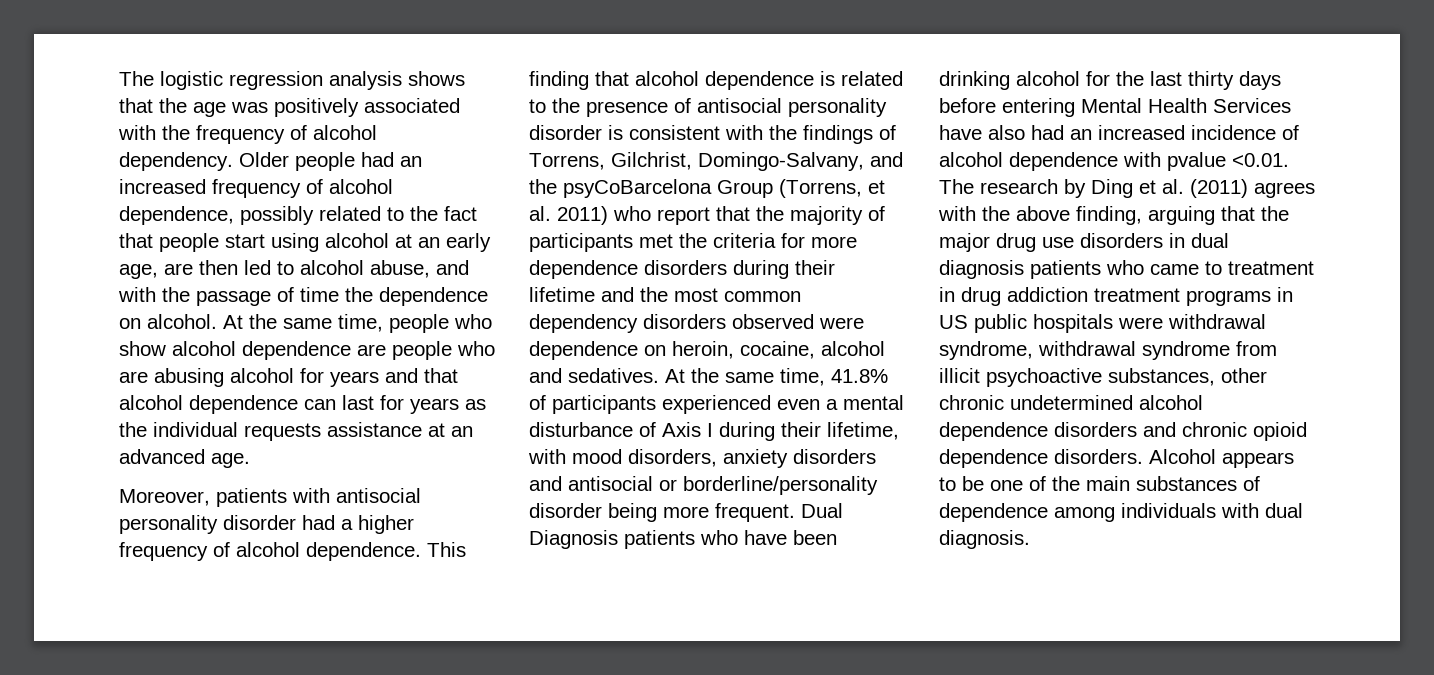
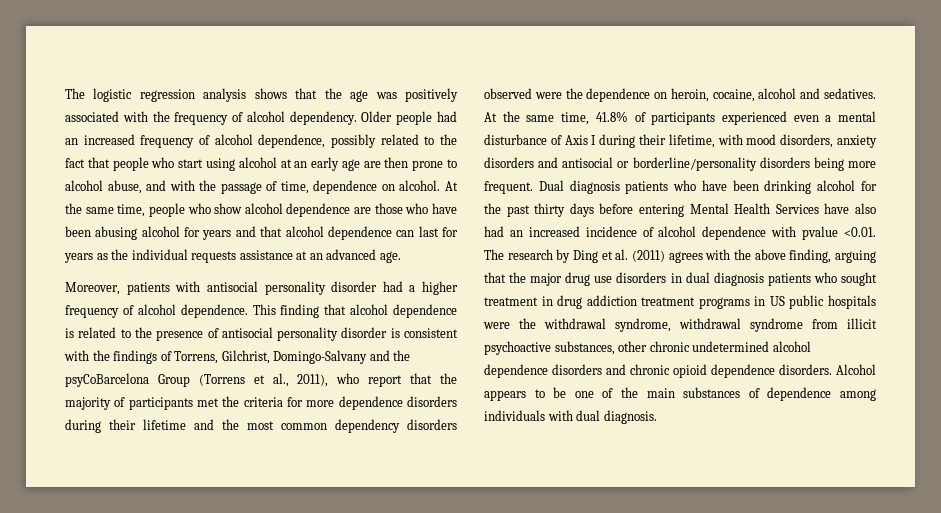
- Older people had an increased frequency of alcohol dependence, possibly related to the fact that people start using alcohol at an early age, are then led to alcohol abuse, and with the passage of time the dependence on alcohol.
+ Older people had an increased frequency of alcohol dependence, possibly related to the fact that people who start using alcohol at an early age are then prone to alcohol abuse, and with the passage of time, dependence on alcohol.
- At the same time, people who show alcohol dependence are people who are abusing alcohol for years and that alcohol dependence can last for years as the individual requests assistance at an advanced age.
+ At the same time, people who show alcohol dependence are those who have been abusing alcohol for years and that alcohol dependence can last for years as the individual requests assistance at an advanced age.
- This finding that alcohol dependence is related to the presence of antisocial personality disorder is consistent with the findings of Torrens, Gilchrist, Domingo-Salvany, and the psyCoBarcelona Group (Torrens, et al. 2011) who report that the majority of participants met the criteria for more dependence disorders during their lifetime and the most common dependency disorders observed were dependence on heroin, cocaine, alcohol and sedatives.
+ This finding that alcohol dependence is related to the presence of antisocial personality disorder is consistent with the findings of Torrens, Gilchrist, Domingo-Salvany and the psyCoBarcelona Group (Torrens et al., 2011), who report that the majority of participants met the criteria for more dependence disorders during their lifetime and the most common dependency disorders observed were the dependence on heroin, cocaine, alcohol and sedatives.
- At the same time, 41.8% of participants experienced even a mental disturbance of Axis I during their lifetime, with mood disorders, anxiety disorders and antisocial or borderline/personality disorder being more frequent.
+ At the same time, 41.8% of participants experienced even a mental disturbance of Axis I during their lifetime, with mood disorders, anxiety disorders and antisocial or borderline/personality disorders being more frequent.
- Dual Diagnosis patients who have been drinking alcohol for the last thirty days before entering Mental Health Services have also had an increased incidence of alcohol dependence with pvalue <0.01. The research by Ding et al. (2011) agrees with the above finding, arguing that the major drug use disorders in dual diagnosis patients who came to treatment in drug addiction treatment programs in US public hospitals were withdrawal syndrome, withdrawal syndrome from illicit psychoactive substances, other chronic undetermined alcohol dependence disorders and chronic opioid dependence disorders.
+ Dual diagnosis patients who have been drinking alcohol for the past thirty days before entering Mental Health Services have also had an increased incidence of alcohol dependence with pvalue <0.01. The research by Ding et al. (2011) agrees with the above finding, arguing that the major drug use disorders in dual diagnosis patients who sought treatment in drug addiction treatment programs in US public hospitals were the withdrawal syndrome, withdrawal syndrome from illicit psychoactive substances, other chronic undetermined alcohol dependence disorders and chronic opioid dependence disorders.

